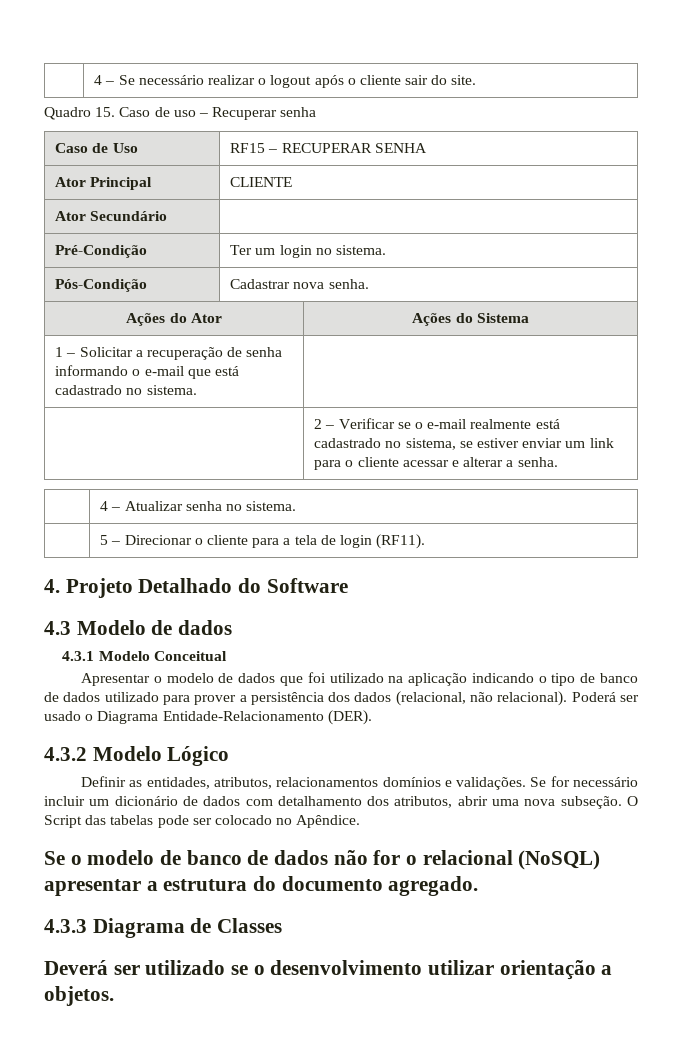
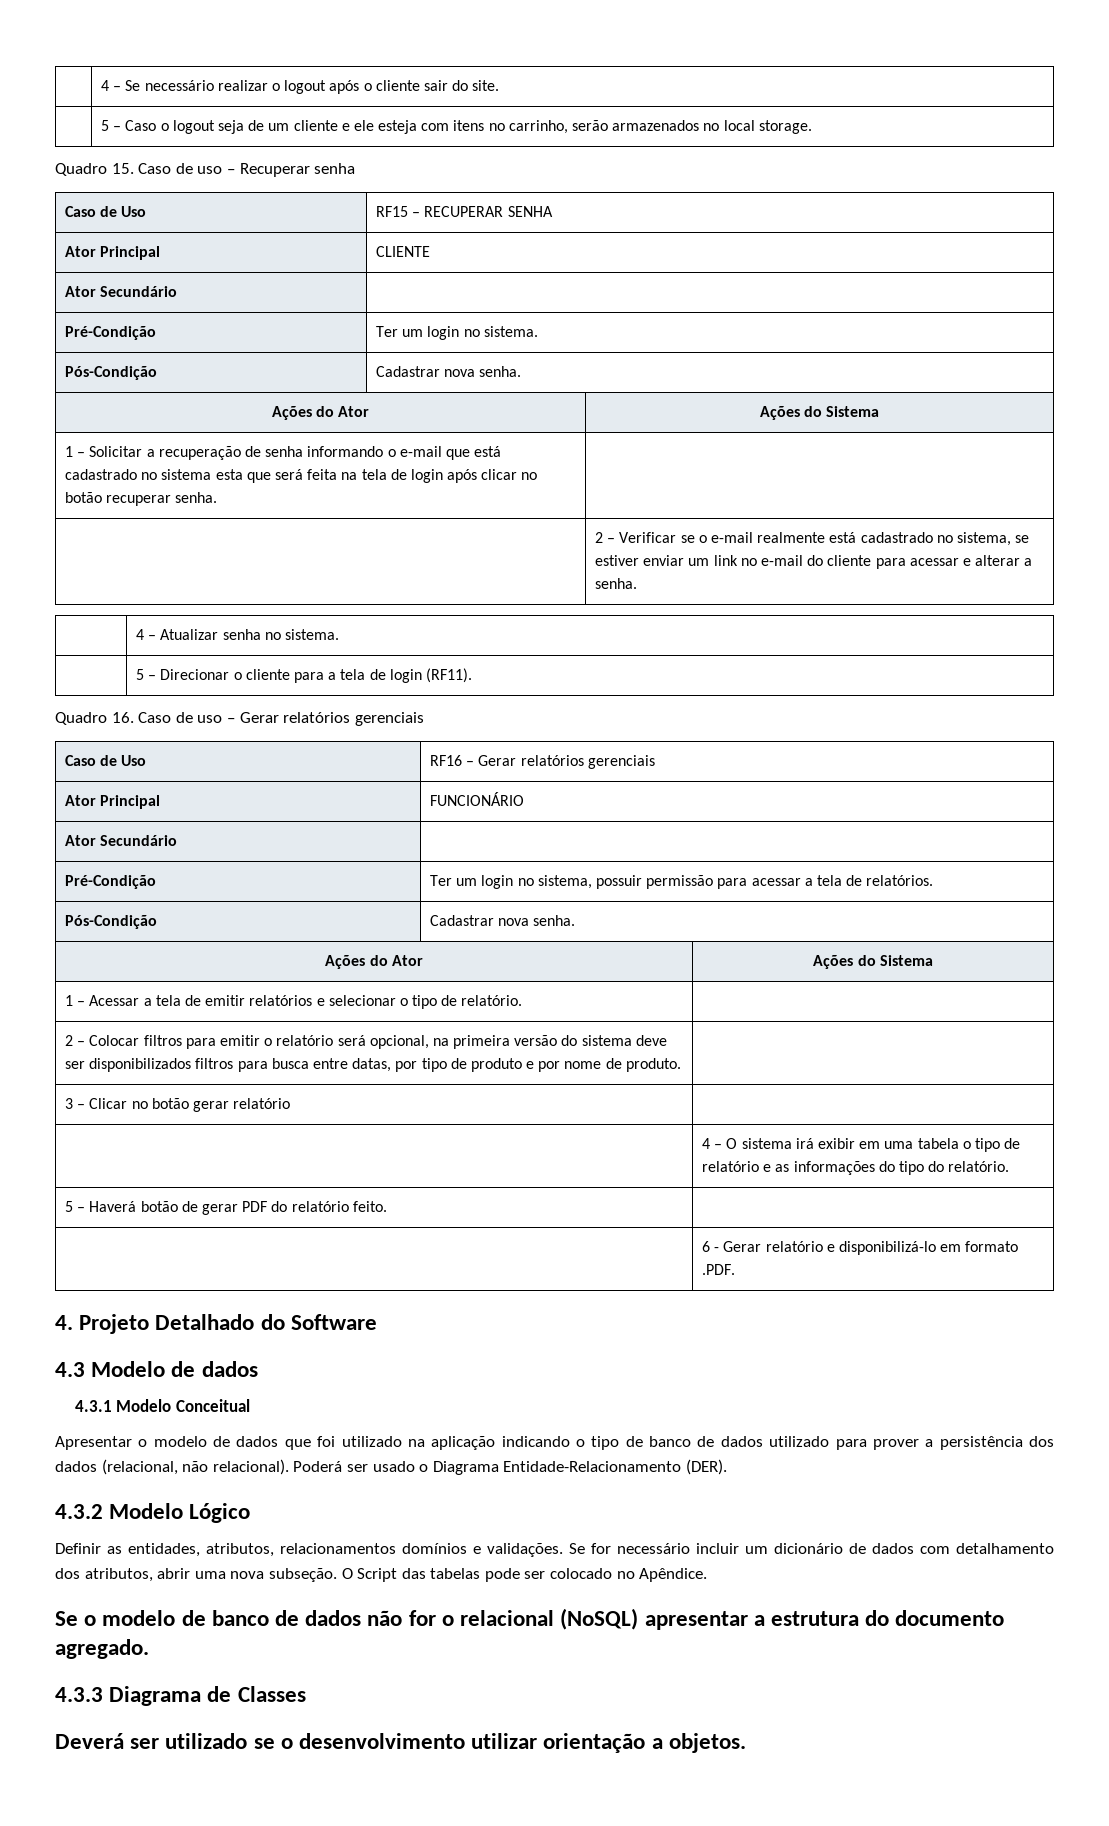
+ | 5 – Caso o logout seja de um cliente e ele esteja com itens no carrinho, serão armazenados no local storage.
- 1 – Solicitar a recuperação de senha informando o e-mail que está cadastrado no sistema. |
+ 1 – Solicitar a recuperação de senha informando o e-mail que está cadastrado no sistema esta que será feita na tela de login após clicar no botão recuperar senha. |
- | 2 – Verificar se o e-mail realmente está cadastrado no sistema, se estiver enviar um link para o cliente acessar e alterar a senha.
+ | 2 – Verificar se o e-mail realmente está cadastrado no sistema, se estiver enviar um link no e-mail do cliente para acessar e alterar a senha.
+ Quadro 16. Caso de uso – Gerar relatórios gerenciais
+ Caso de Uso | RF16 – Gerar relatórios gerenciais
+ Ator Principal | FUNCIONÁRIO
+ Ator Secundário |
+ Pré-Condição | Ter um login no sistema, possuir permissão para acessar a tela de relatórios.
+ Pós-Condição | Cadastrar nova senha.
+ Ações do Ator | Ações do Sistema
+ 1 – Acessar a tela de emitir relatórios e selecionar o tipo de relatório. |
+ 2 – Colocar filtros para emitir o relatório será opcional, na primeira versão do sistema deve ser disponibilizados filtros para busca entre datas, por tipo de produto e por nome de produto. |
+ 3 – Clicar no botão gerar relatório |
+ | 4 – O sistema irá exibir em uma tabela o tipo de relatório e as informações do tipo do relatório.
+ 5 – Haverá botão de gerar PDF do relatório feito. |
+ | 6 - Gerar relatório e disponibilizá-lo em formato .PDF.

